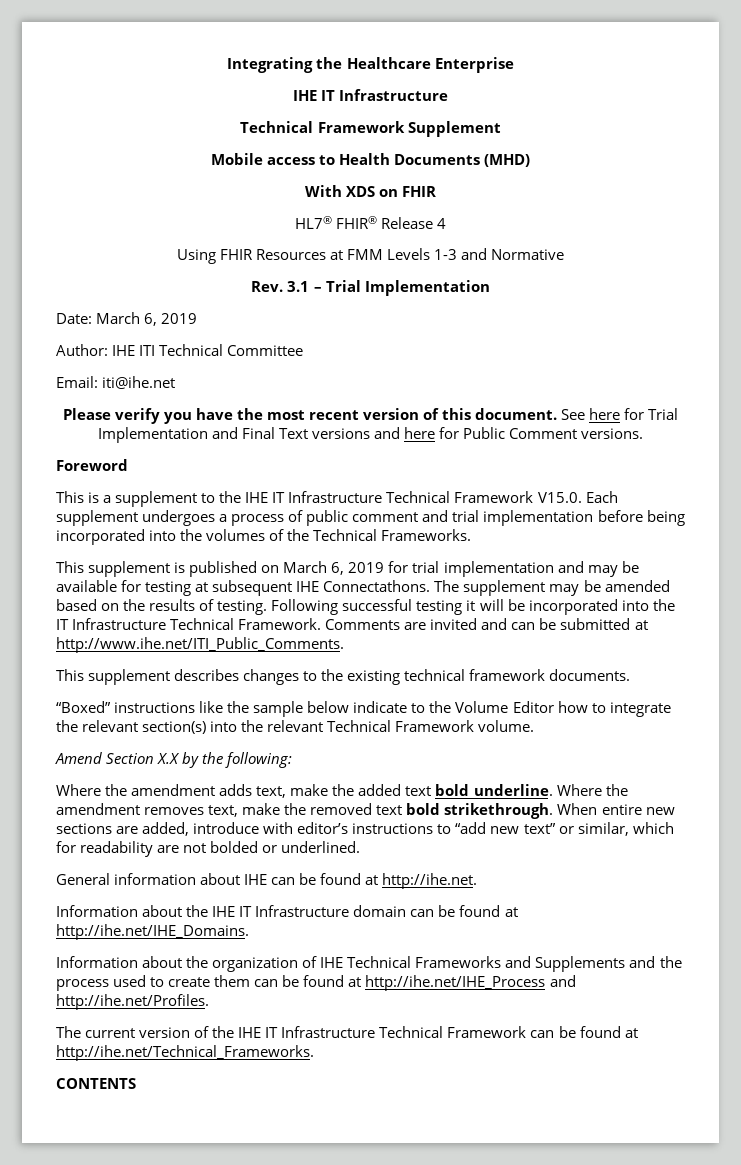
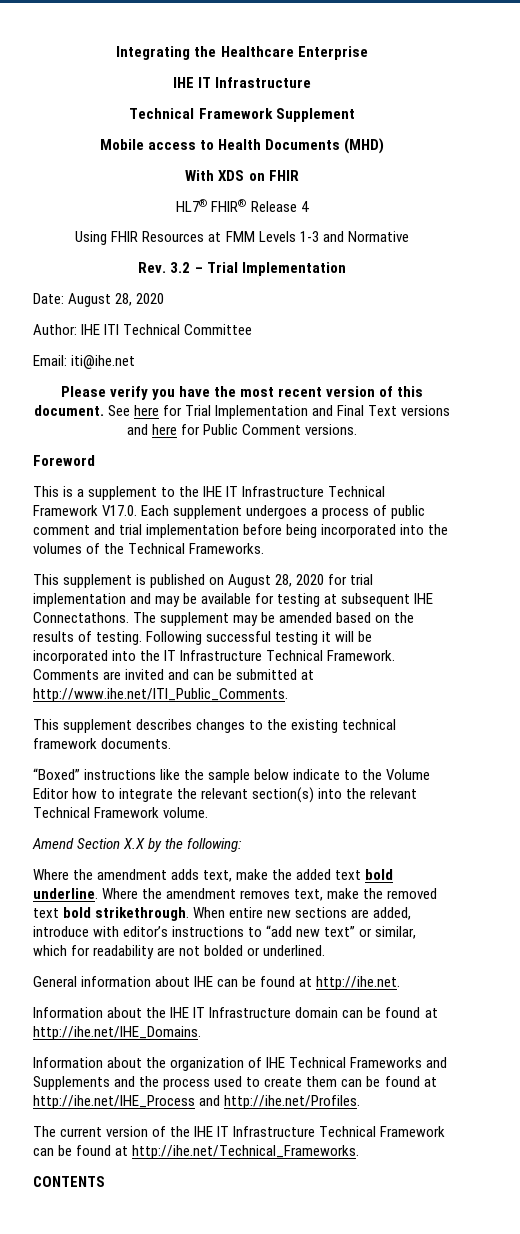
- Rev. 3.1 – Trial Implementation
+ Rev. 3.2 – Trial Implementation
- Date: March 6, 2019
+ Date: August 28, 2020
- This is a supplement to the IHE IT Infrastructure Technical Framework V15.0. Each supplement undergoes a process of public comment and trial implementation before being incorporated into the volumes of the Technical Frameworks.
+ This is a supplement to the IHE IT Infrastructure Technical Framework V17.0. Each supplement undergoes a process of public comment and trial implementation before being incorporated into the volumes of the Technical Frameworks.
- This supplement is published on March 6, 2019 for trial implementation and may be available for testing at subsequent IHE Connectathons.
+ This supplement is published on August 28, 2020 for trial implementation and may be available for testing at subsequent IHE Connectathons.

